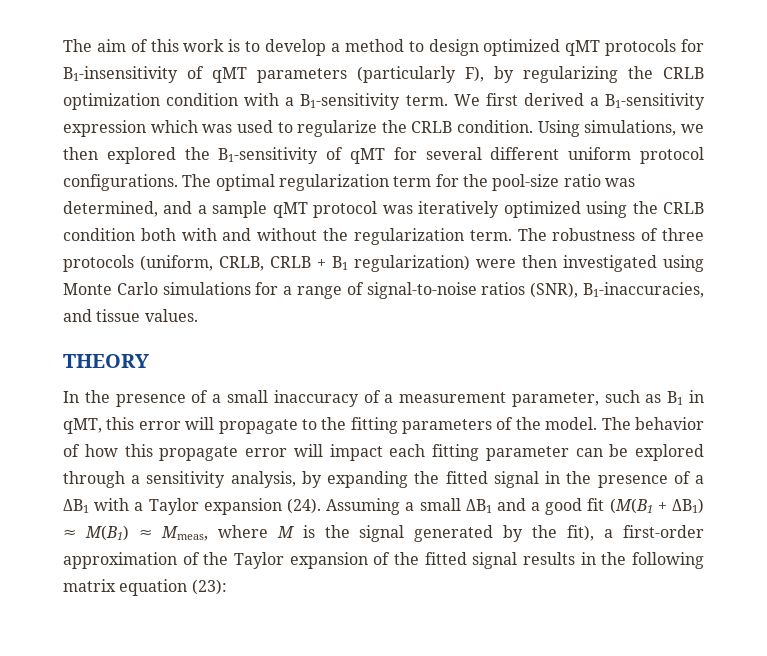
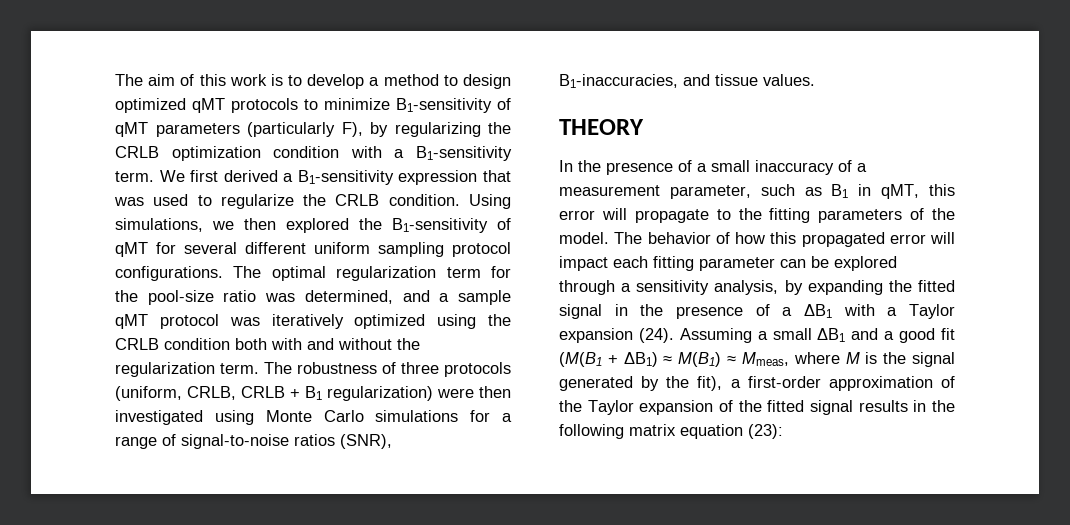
- The aim of this work is to develop a method to design optimized qMT protocols for B1-insensitivity of qMT parameters (particularly F), by regularizing the CRLB optimization condition with a B1-sensitivity term.
+ The aim of this work is to develop a method to design optimized qMT protocols to minimize B1-sensitivity of qMT parameters (particularly F), by regularizing the CRLB optimization condition with a B1-sensitivity term.
- We first derived a B1-sensitivity expression which was used to regularize the CRLB condition.
+ We first derived a B1-sensitivity expression that was used to regularize the CRLB condition.
- Using simulations, we then explored the B1-sensitivity of qMT for several different uniform protocol configurations.
+ Using simulations, we then explored the B1-sensitivity of qMT for several different uniform sampling protocol configurations.
- The behavior of how this propagate error will impact each fitting parameter can be explored through a sensitivity analysis, by expanding the fitted signal in the presence of a ΔB1 with a Taylor expansion (24).
+ The behavior of how this propagated error will impact each fitting parameter can be explored through a sensitivity analysis, by expanding the fitted signal in the presence of a ΔB1 with a Taylor expansion (24).

